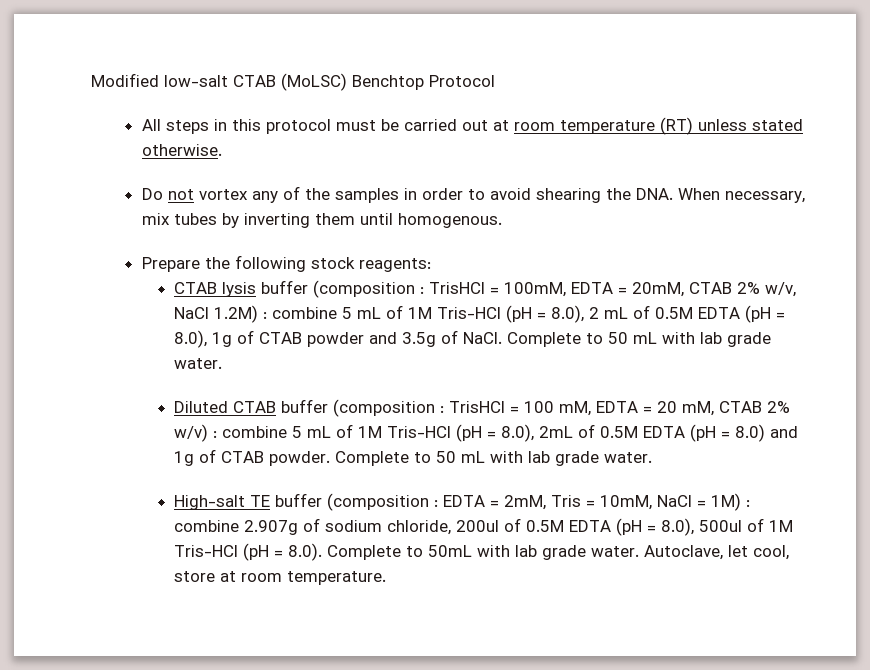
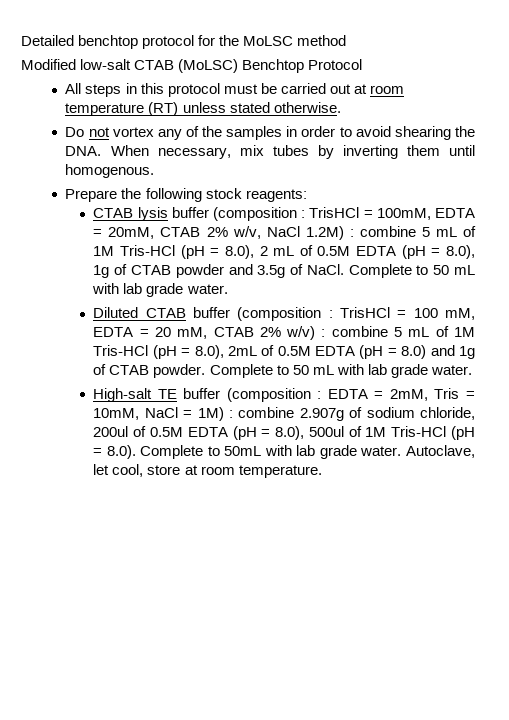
+ Detailed benchtop protocol for the MoLSC method

